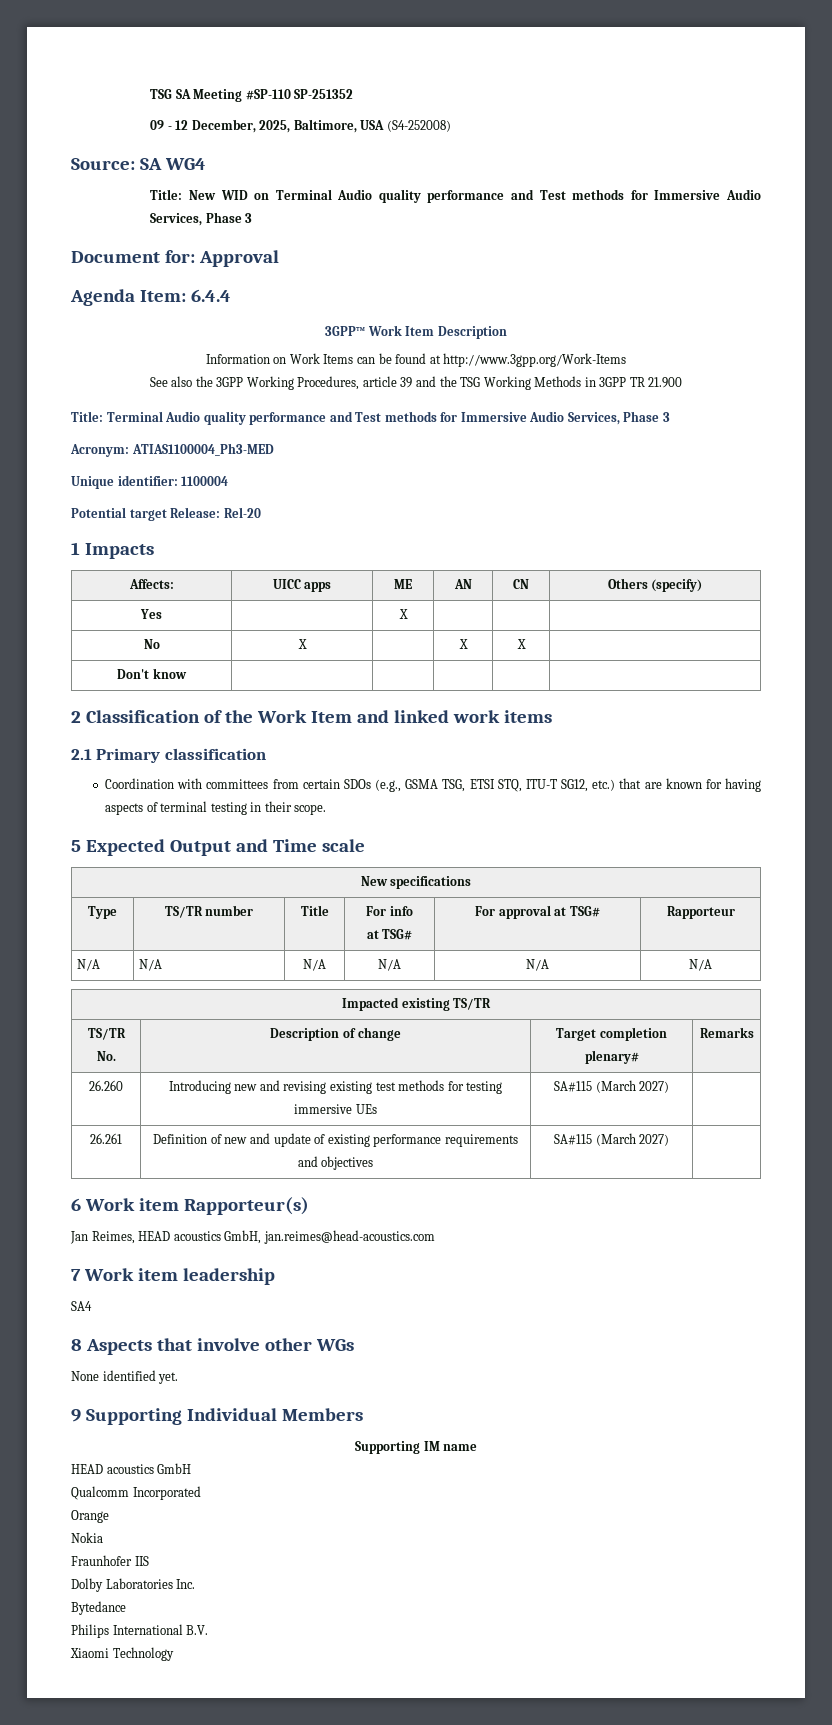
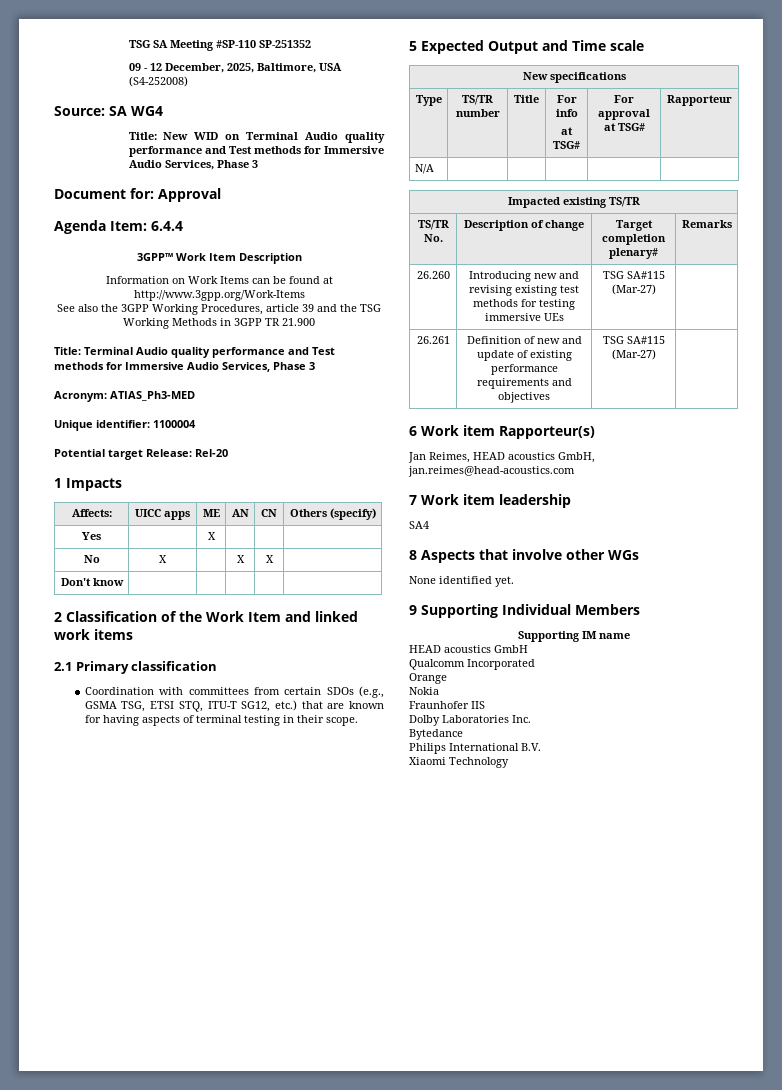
- Acronym: ATIAS1100004_Ph3-MED
+ Acronym: ATIAS_Ph3-MED
- N/A | N/A | N/A | N/A | N/A | N/A
+ N/A | | | | |
- 26.260 | Introducing new and revising existing test methods for testing immersive UEs | SA#115 (March 2027) |
+ 26.260 | Introducing new and revising existing test methods for testing immersive UEs | TSG SA#115 (Mar-27) |
- 26.261 | Definition of new and update of existing performance requirements and objectives | SA#115 (March 2027) |
+ 26.261 | Definition of new and update of existing performance requirements and objectives | TSG SA#115 (Mar-27) |

